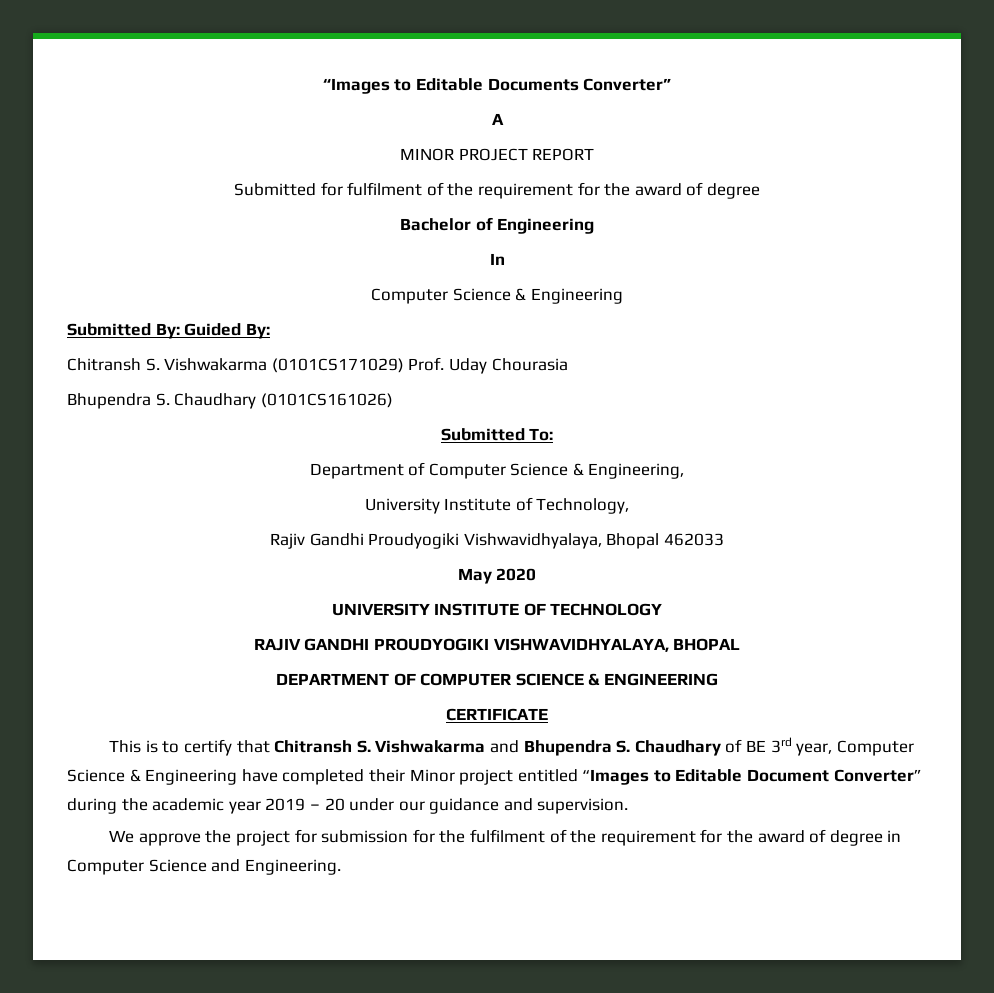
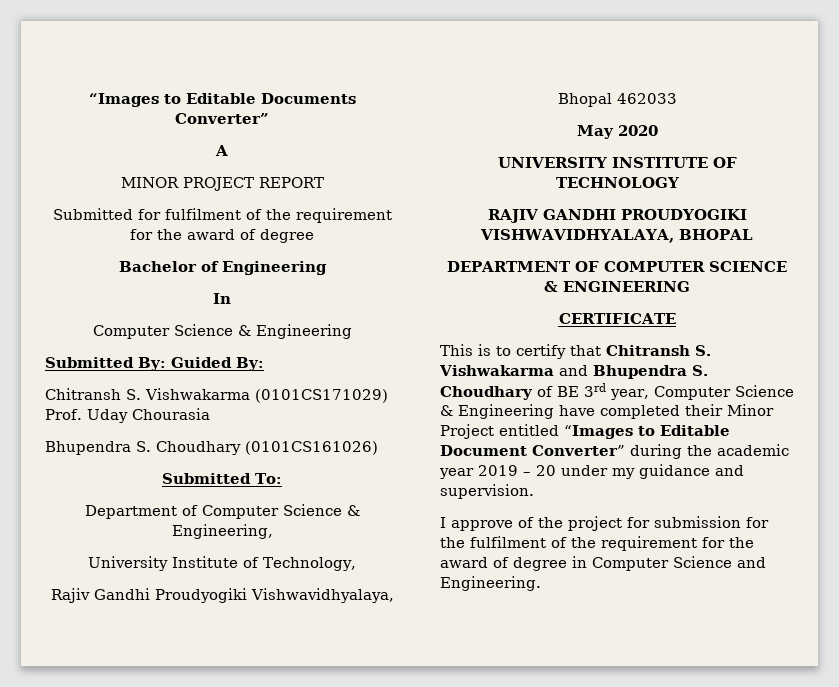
- Bhupendra S. Chaudhary (0101CS161026)
+ Bhupendra S. Choudhary (0101CS161026)
- This is to certify that Chitransh S. Vishwakarma and Bhupendra S. Chaudhary of BE 3rd year, Computer Science & Engineering have completed their Minor project entitled “Images to Editable Document Converter” during the academic year 2019 – 20 under our guidance and supervision.
+ This is to certify that Chitransh S. Vishwakarma and Bhupendra S. Choudhary of BE 3rd year, Computer Science & Engineering have completed their Minor Project entitled “Images to Editable Document Converter” during the academic year 2019 – 20 under my guidance and supervision.
- We approve the project for submission for the fulfilment of the requirement for the award of degree in Computer Science and Engineering.
+ I approve of the project for submission for the fulfilment of the requirement for the award of degree in Computer Science and Engineering.

